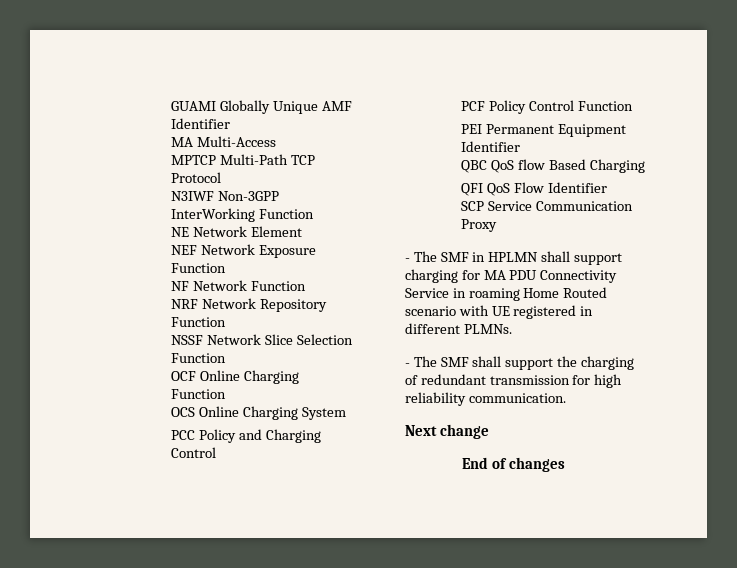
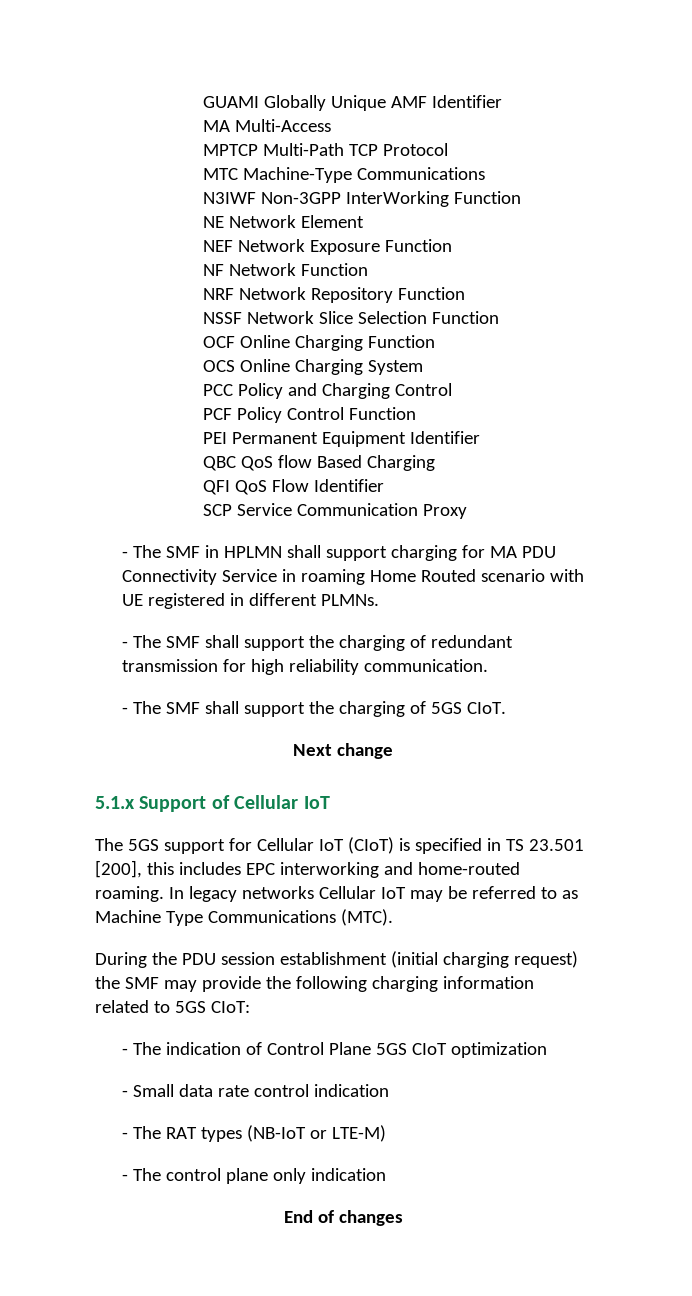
+ MTC Machine-Type Communications
+ - The SMF shall support the charging of 5GS CIoT.
  Next change
+ 5.1.x Support of Cellular IoT
+ The 5GS support for Cellular IoT (CIoT) is specified in TS 23.501 [200], this includes EPC interworking and home-routed roaming. In legacy networks Cellular IoT may be referred to as Machine Type Communications (MTC).
+ During the PDU session establishment (initial charging request) the SMF may provide the following charging information related to 5GS CIoT:
+ - The indication of Control Plane 5GS CIoT optimization
+ - Small data rate control indication
+ - The RAT types (NB-IoT or LTE-M)
+ - The control plane only indication

